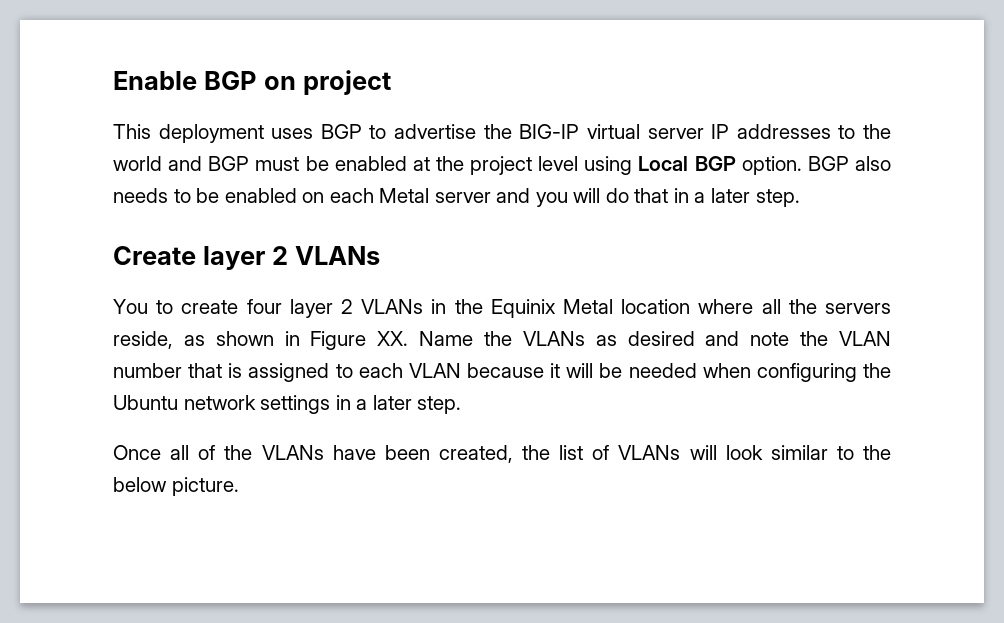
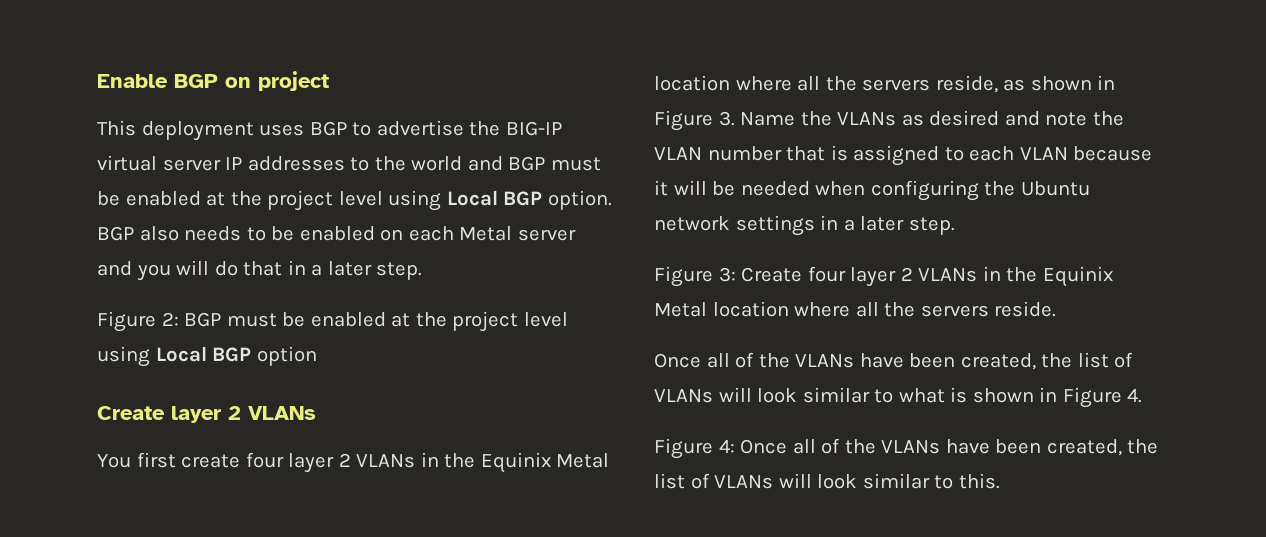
+ Figure 2: BGP must be enabled at the project level using Local BGP option
- You to create four layer 2 VLANs in the Equinix Metal location where all the servers reside, as shown in Figure XX. Name the VLANs as desired and note the VLAN number that is assigned to each VLAN because it will be needed when configuring the Ubuntu network settings in a later step.
+ You first create four layer 2 VLANs in the Equinix Metal location where all the servers reside, as shown in Figure 3. Name the VLANs as desired and note the VLAN number that is assigned to each VLAN because it will be needed when configuring the Ubuntu network settings in a later step.
+ Figure 3: Create four layer 2 VLANs in the Equinix Metal location where all the servers reside.
- Once all of the VLANs have been created, the list of VLANs will look similar to the below picture.
+ Once all of the VLANs have been created, the list of VLANs will look similar to what is shown in Figure 4.
+ Figure 4: Once all of the VLANs have been created, the list of VLANs will look similar to this.

